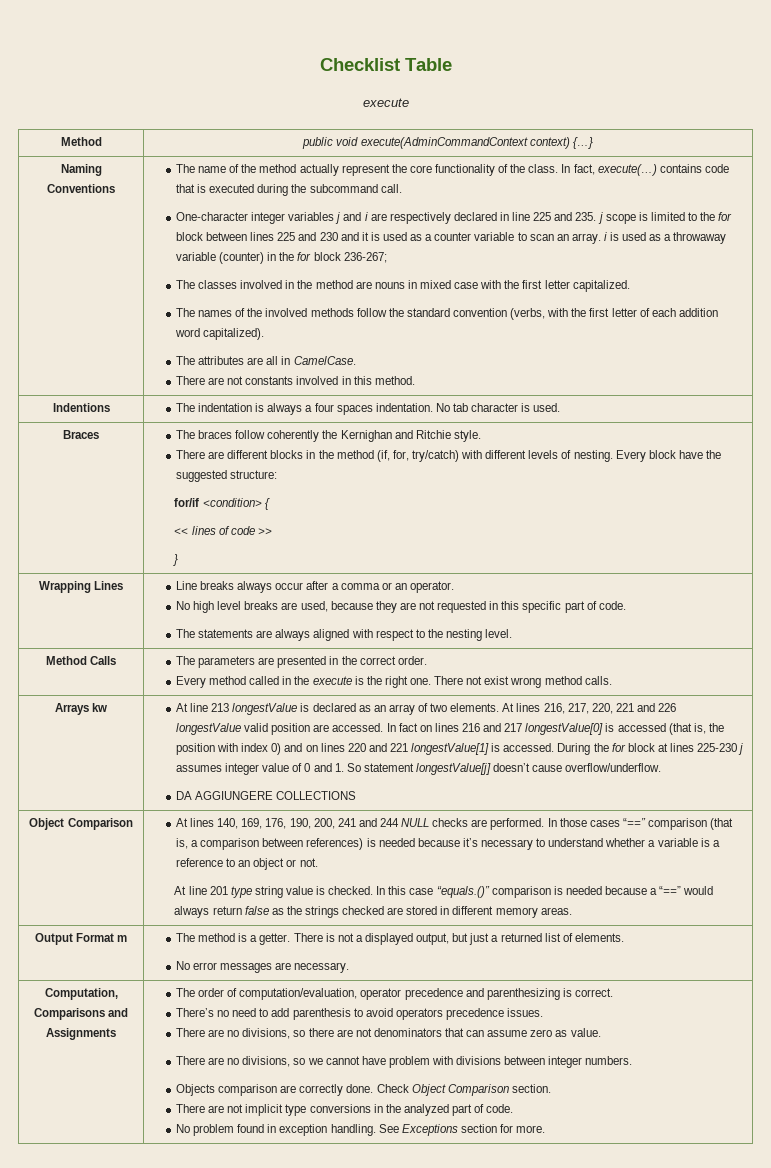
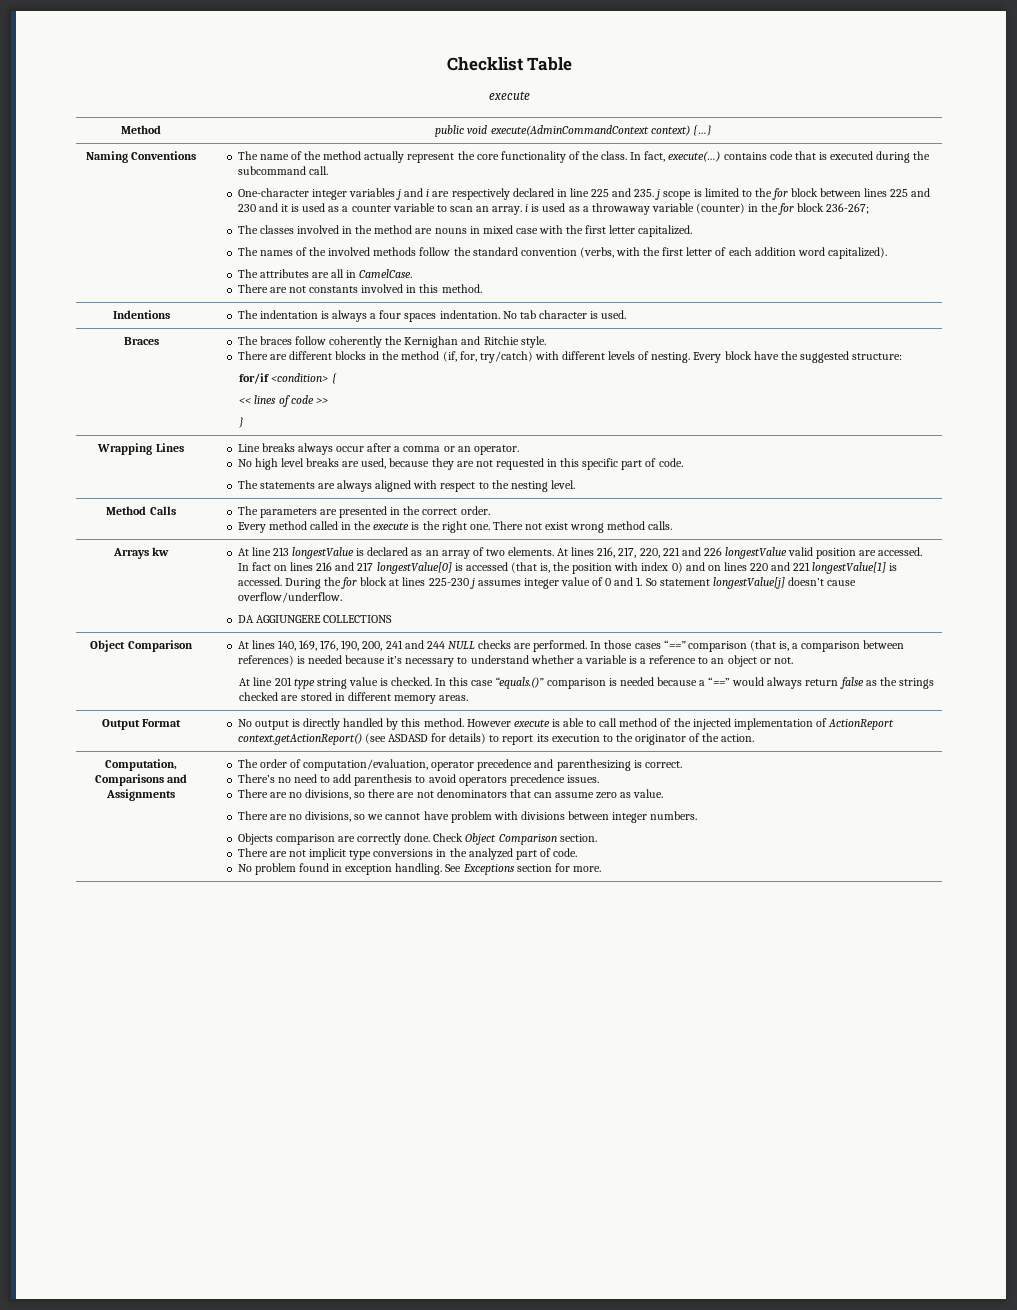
- Output Format m | The method is a getter. There is not a displayed output, but just a returned list of elements.
- No error messages are necessary.
+ Output Format | No output is directly handled by this method. However execute is able to call method of the injected implementation of ActionReport context.getActionReport() (see ASDASD for details) to report its execution to the originator of the action.

